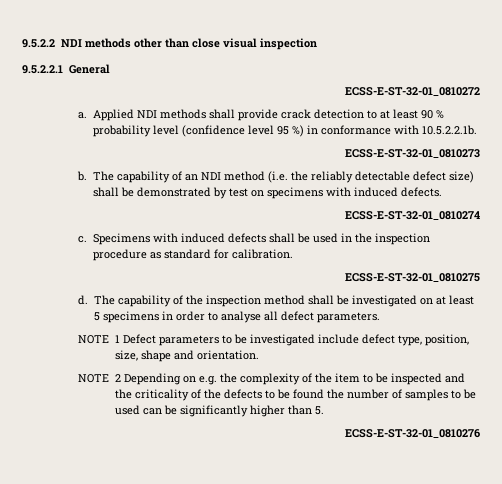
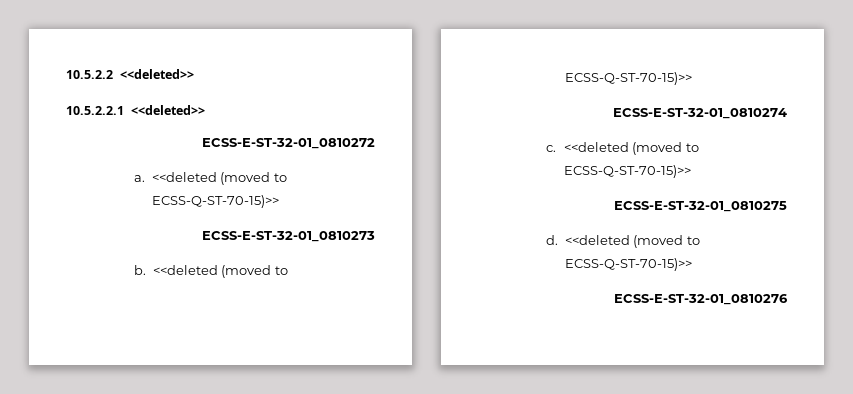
- 9.5.2.2 NDI methods other than close visual inspection
- 9.5.2.2.1 General
+ 10.5.2.2 <<deleted>>
+ 10.5.2.2.1 <<deleted>>
  ECSS-E-ST-32-01_0810272
- a. Applied NDI methods shall provide crack detection to at least 90 % probability level (confidence level 95 %) in conformance with 10.5.2.2.1b.
+ a. <<deleted (moved to ECSS-Q-ST-70-15)>>
  ECSS-E-ST-32-01_0810273
- b. The capability of an NDI method (i.e. the reliably detectable defect size) shall be demonstrated by test on specimens with induced defects.
+ b. <<deleted (moved to ECSS-Q-ST-70-15)>>
  ECSS-E-ST-32-01_0810274
- c. Specimens with induced defects shall be used in the inspection procedure as standard for calibration.
+ c. <<deleted (moved to ECSS-Q-ST-70-15)>>
  ECSS-E-ST-32-01_0810275
- d. The capability of the inspection method shall be investigated on at least 5 specimens in order to analyse all defect parameters.
- NOTE 1 Defect parameters to be investigated include defect type, position, size, shape and orientation.
- NOTE 2 Depending on e.g. the complexity of the item to be inspected and the criticality of the defects to be found the number of samples to be used can be significantly higher than 5.
+ d. <<deleted (moved to ECSS-Q-ST-70-15)>>

